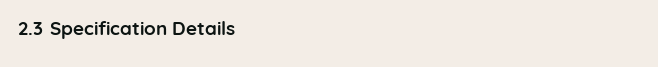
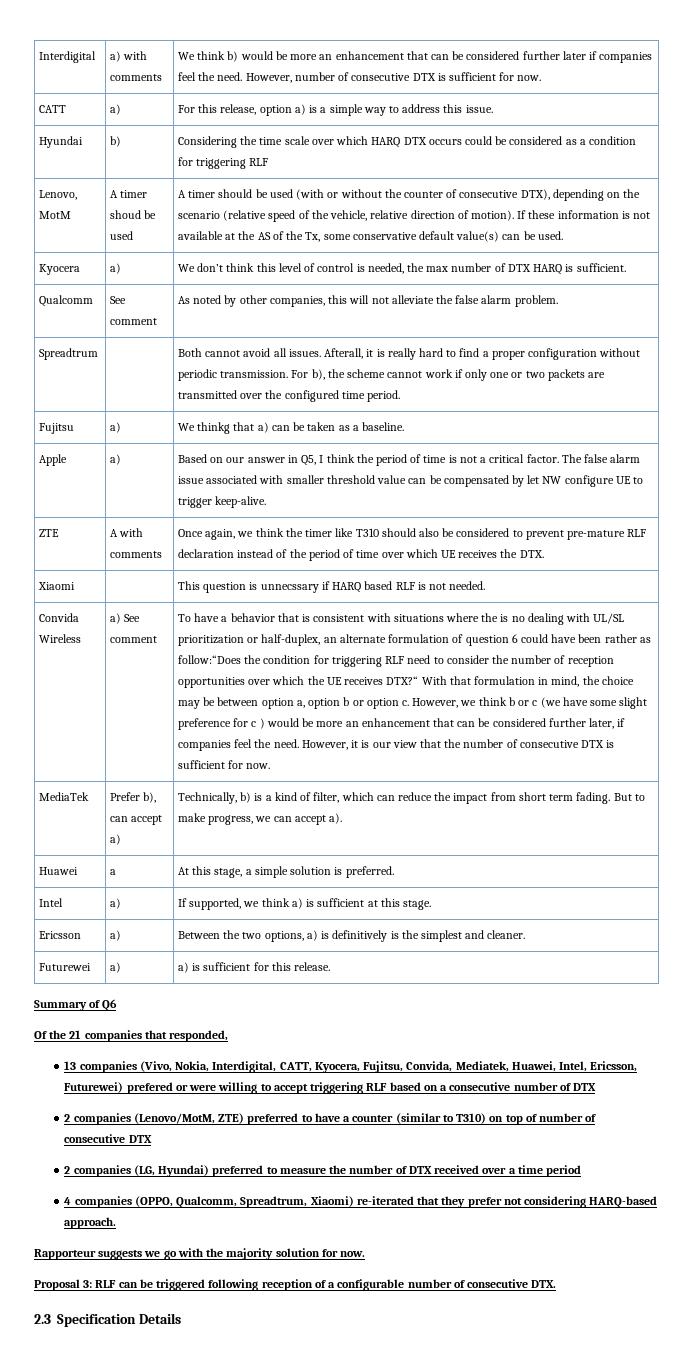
+ Interdigital | a) with comments | We think b) would be more an enhancement that can be considered further later if companies feel the need. However, number of consecutive DTX is sufficient for now.
+ CATT | a) | For this release, option a) is a simple way to address this issue.
+ Hyundai | b) | Considering the time scale over which HARQ DTX occurs could be considered as a condition for triggering RLF
+ Lenovo, MotM | A timer shoud be used | A timer should be used (with or without the counter of consecutive DTX), depending on the scenario (relative speed of the vehicle, relative direction of motion). If these information is not available at the AS of the Tx, some conservative default value(s) can be used.
+ Kyocera | a) | We don’t think this level of control is needed, the max number of DTX HARQ is sufficient.
+ Qualcomm | See comment | As noted by other companies, this will not alleviate the false alarm problem.
+ Spreadtrum | | Both cannot avoid all issues. Afterall, it is really hard to find a proper configuration without periodic transmission. For b), the scheme cannot work if only one or two packets are transmitted over the configured time period.
+ Fujitsu | a) | We thinkg that a) can be taken as a baseline.
+ Apple | a) | Based on our answer in Q5, I think the period of time is not a critical factor. The false alarm issue associated with smaller threshold value can be compensated by let NW configure UE to trigger keep-alive.
+ ZTE | A with comments | Once again, we think the timer like T310 should also be considered to prevent pre-mature RLF declaration instead of the period of time over which UE receives the DTX.
+ Xiaomi | | This question is unnecssary if HARQ based RLF is not needed.
+ Convida Wireless | a) See comment | To have a behavior that is consistent with situations where the is no dealing with UL/SL prioritization or half-duplex, an alternate formulation of question 6 could have been rather as follow:“Does the condition for triggering RLF need to consider the number of reception opportunities over which the UE receives DTX?“ With that formulation in mind, the choice may be between option a, option b or option c. However, we think b or c (we have some slight preference for c ) would be more an enhancement that can be considered further later, if companies feel the need. However, it is our view that the number of consecutive DTX is sufficient for now.
+ MediaTek | Prefer b), can accept a) | Technically, b) is a kind of filter, which can reduce the impact from short term fading. But to make progress, we can accept a).
+ Huawei | a | At this stage, a simple solution is preferred.
+ Intel | a) | If supported, we think a) is sufficient at this stage.
+ Ericsson | a) | Between the two options, a) is definitively is the simplest and cleaner.
+ Futurewei | a) | a) is sufficient for this release.
+ Summary of Q6
+ Of the 21 companies that responded,
+ 13 companies (Vivo, Nokia, Interdigital, CATT, Kyocera, Fujitsu, Convida, Mediatek, Huawei, Intel, Ericsson, Futurewei) prefered or were willing to accept triggering RLF based on a consecutive number of DTX
+ 2 companies (Lenovo/MotM, ZTE) preferred to have a counter (similar to T310) on top of number of consecutive DTX
+ 2 companies (LG, Hyundai) preferred to measure the number of DTX received over a time period
+ 4 companies (OPPO, Qualcomm, Spreadtrum, Xiaomi) re-iterated that they prefer not considering HARQ-based approach.
+ Rapporteur suggests we go with the majority solution for now.
+ Proposal 3: RLF can be triggered following reception of a configurable number of consecutive DTX.

